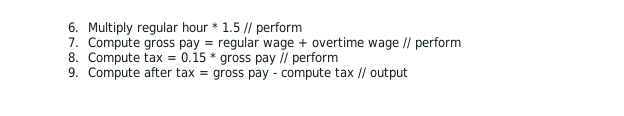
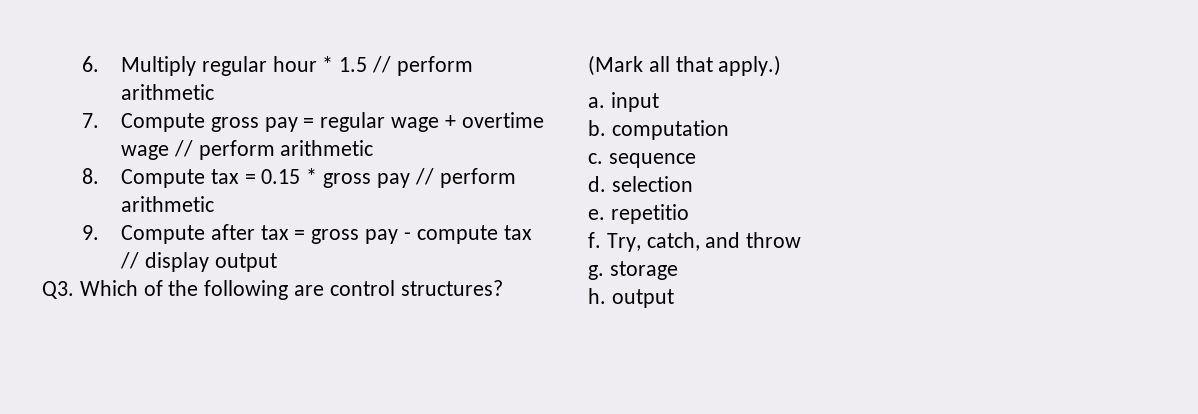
- 6. Multiply regular hour * 1.5 // perform
+ 6. Multiply regular hour * 1.5 // perform arithmetic
- 7. Compute gross pay = regular wage + overtime wage // perform
+ 7. Compute gross pay = regular wage + overtime wage // perform arithmetic
- 8. Compute tax = 0.15 * gross pay // perform
+ 8. Compute tax = 0.15 * gross pay // perform arithmetic
- 9. Compute after tax = gross pay - compute tax // output
+ 9. Compute after tax = gross pay - compute tax // display output
+ Q3. Which of the following are control structures? (Mark all that apply.)
+ a. input
+ b. computation
+ c. sequence
+ d. selection
+ e. repetitio
+ f. Try, catch, and throw
+ g. storage
+ h. output

